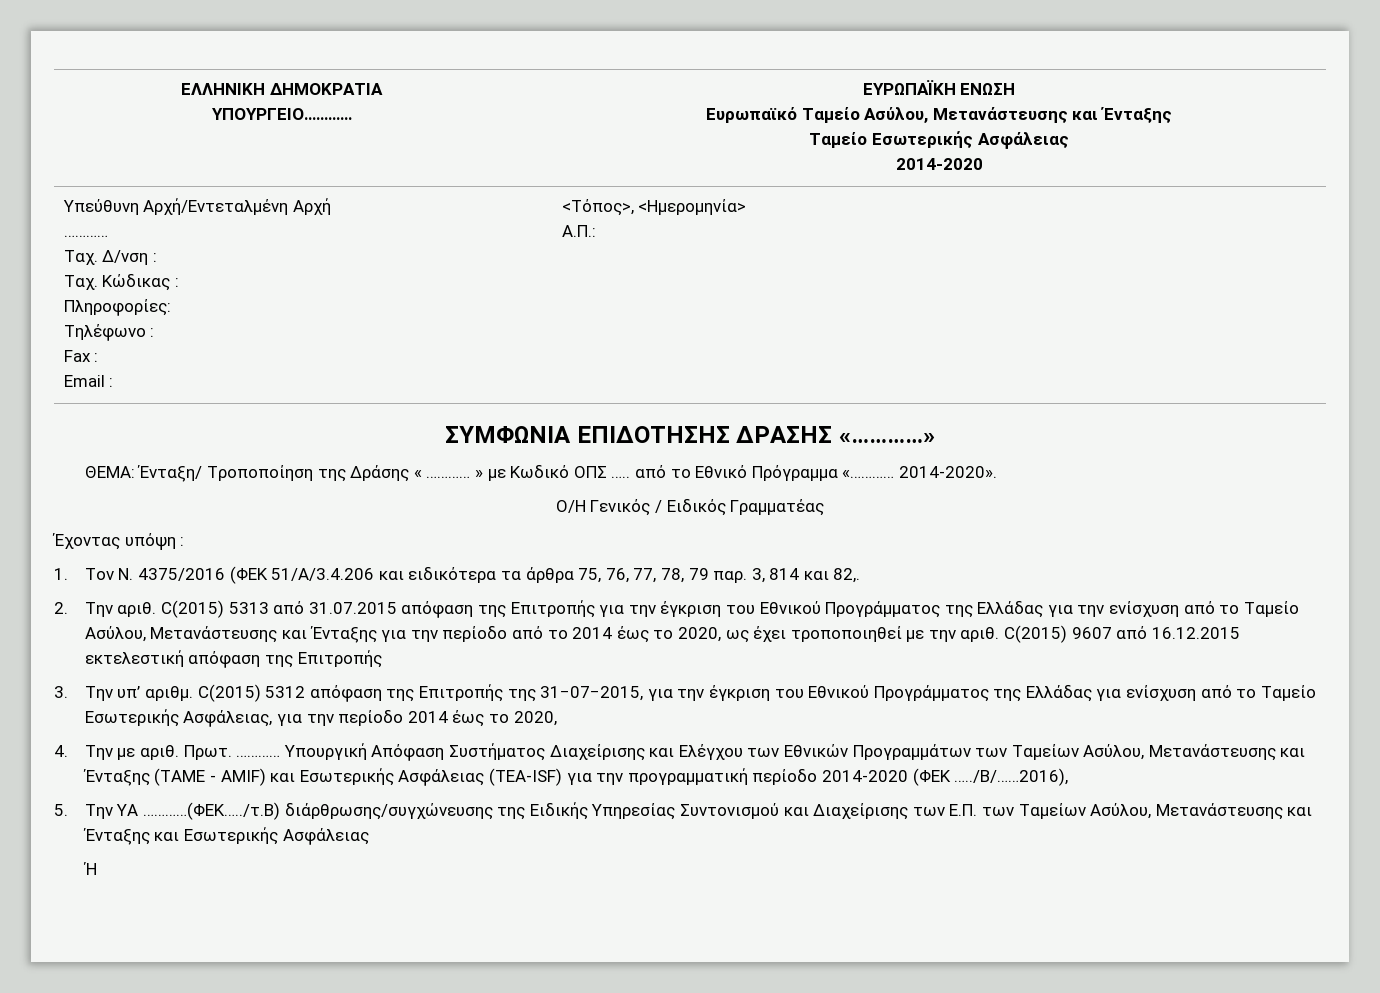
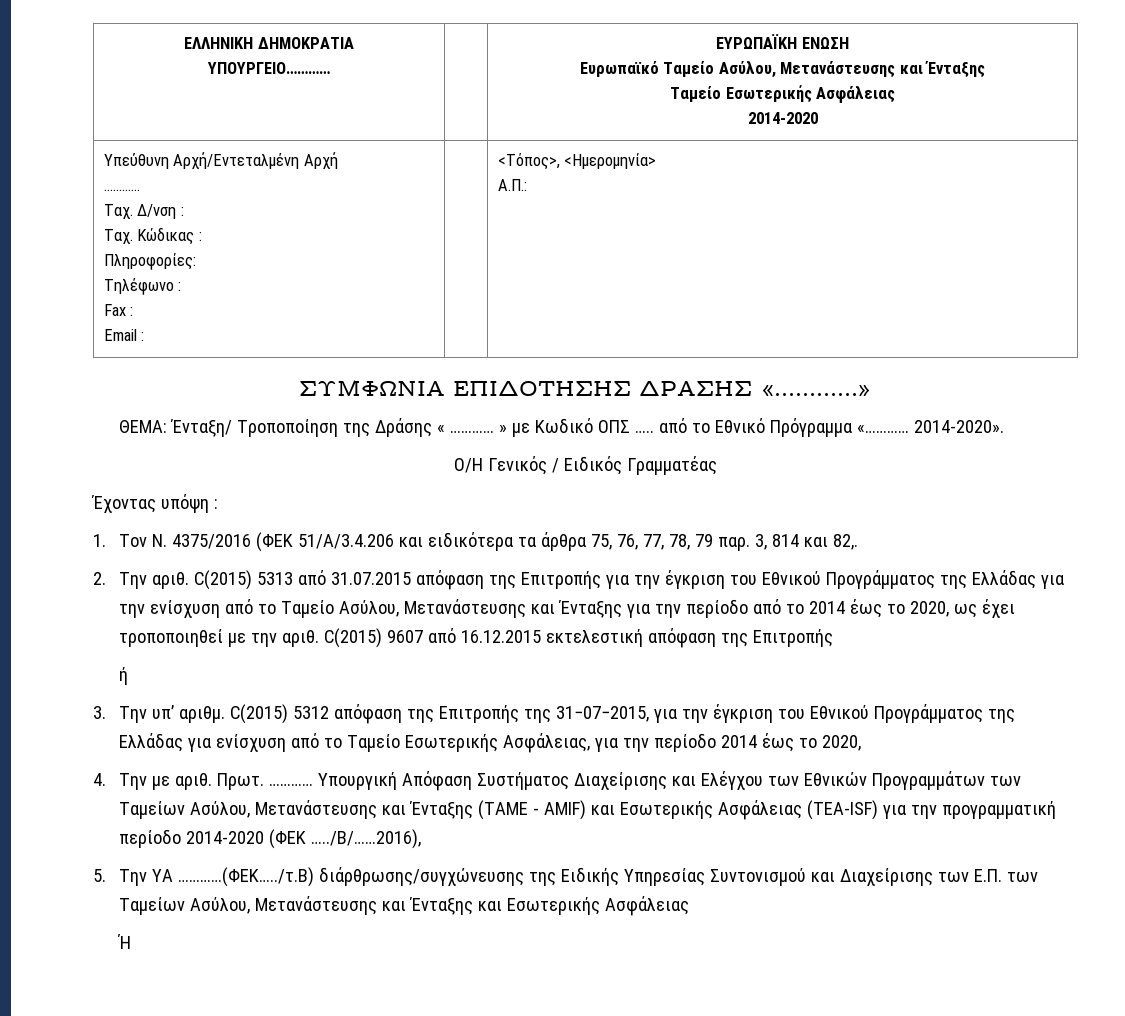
+ ή

